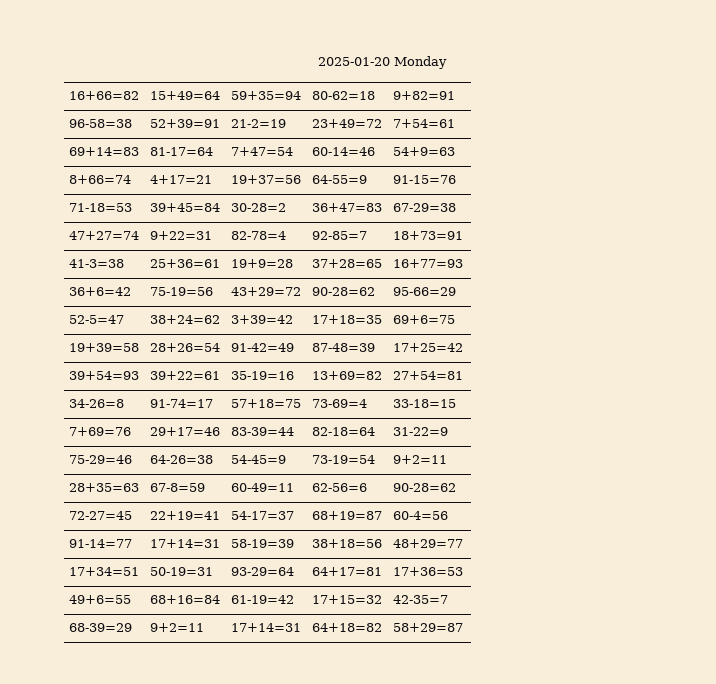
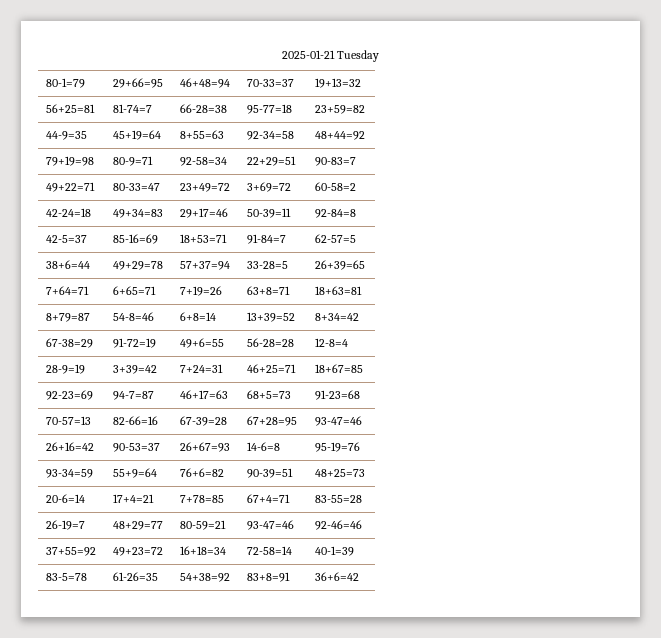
- 2025-01-20 Monday
- 16+66=82 | 15+49=64 | 59+35=94 | 80-62=18 | 9+82=91
- 96-58=38 | 52+39=91 | 21-2=19 | 23+49=72 | 7+54=61
- 69+14=83 | 81-17=64 | 7+47=54 | 60-14=46 | 54+9=63
- 8+66=74 | 4+17=21 | 19+37=56 | 64-55=9 | 91-15=76
- 71-18=53 | 39+45=84 | 30-28=2 | 36+47=83 | 67-29=38
- 47+27=74 | 9+22=31 | 82-78=4 | 92-85=7 | 18+73=91
- 41-3=38 | 25+36=61 | 19+9=28 | 37+28=65 | 16+77=93
- 36+6=42 | 75-19=56 | 43+29=72 | 90-28=62 | 95-66=29
- 52-5=47 | 38+24=62 | 3+39=42 | 17+18=35 | 69+6=75
- 19+39=58 | 28+26=54 | 91-42=49 | 87-48=39 | 17+25=42
- 39+54=93 | 39+22=61 | 35-19=16 | 13+69=82 | 27+54=81
- 34-26=8 | 91-74=17 | 57+18=75 | 73-69=4 | 33-18=15
- 7+69=76 | 29+17=46 | 83-39=44 | 82-18=64 | 31-22=9
- 75-29=46 | 64-26=38 | 54-45=9 | 73-19=54 | 9+2=11
- 28+35=63 | 67-8=59 | 60-49=11 | 62-56=6 | 90-28=62
- 72-27=45 | 22+19=41 | 54-17=37 | 68+19=87 | 60-4=56
- 91-14=77 | 17+14=31 | 58-19=39 | 38+18=56 | 48+29=77
- 17+34=51 | 50-19=31 | 93-29=64 | 64+17=81 | 17+36=53
- 49+6=55 | 68+16=84 | 61-19=42 | 17+15=32 | 42-35=7
- 68-39=29 | 9+2=11 | 17+14=31 | 64+18=82 | 58+29=87
+ 2025-01-21 Tuesday
+ 80-1=79 | 29+66=95 | 46+48=94 | 70-33=37 | 19+13=32
+ 56+25=81 | 81-74=7 | 66-28=38 | 95-77=18 | 23+59=82
+ 44-9=35 | 45+19=64 | 8+55=63 | 92-34=58 | 48+44=92
+ 79+19=98 | 80-9=71 | 92-58=34 | 22+29=51 | 90-83=7
+ 49+22=71 | 80-33=47 | 23+49=72 | 3+69=72 | 60-58=2
+ 42-24=18 | 49+34=83 | 29+17=46 | 50-39=11 | 92-84=8
+ 42-5=37 | 85-16=69 | 18+53=71 | 91-84=7 | 62-57=5
+ 38+6=44 | 49+29=78 | 57+37=94 | 33-28=5 | 26+39=65
+ 7+64=71 | 6+65=71 | 7+19=26 | 63+8=71 | 18+63=81
+ 8+79=87 | 54-8=46 | 6+8=14 | 13+39=52 | 8+34=42
+ 67-38=29 | 91-72=19 | 49+6=55 | 56-28=28 | 12-8=4
+ 28-9=19 | 3+39=42 | 7+24=31 | 46+25=71 | 18+67=85
+ 92-23=69 | 94-7=87 | 46+17=63 | 68+5=73 | 91-23=68
+ 70-57=13 | 82-66=16 | 67-39=28 | 67+28=95 | 93-47=46
+ 26+16=42 | 90-53=37 | 26+67=93 | 14-6=8 | 95-19=76
+ 93-34=59 | 55+9=64 | 76+6=82 | 90-39=51 | 48+25=73
+ 20-6=14 | 17+4=21 | 7+78=85 | 67+4=71 | 83-55=28
+ 26-19=7 | 48+29=77 | 80-59=21 | 93-47=46 | 92-46=46
+ 37+55=92 | 49+23=72 | 16+18=34 | 72-58=14 | 40-1=39
+ 83-5=78 | 61-26=35 | 54+38=92 | 83+8=91 | 36+6=42

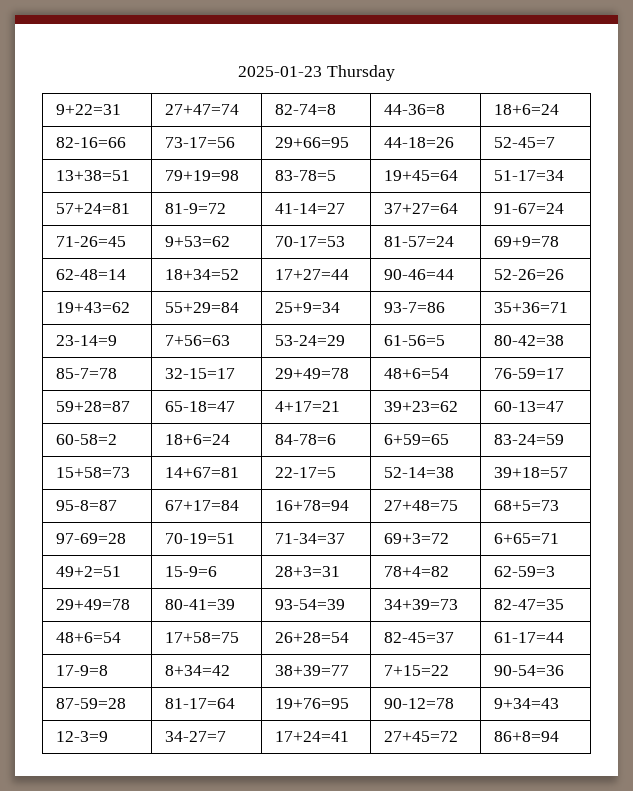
- 2025-01-21 Tuesday
- 80-1=79 | 29+66=95 | 46+48=94 | 70-33=37 | 19+13=32
- 56+25=81 | 81-74=7 | 66-28=38 | 95-77=18 | 23+59=82
- 44-9=35 | 45+19=64 | 8+55=63 | 92-34=58 | 48+44=92
- 79+19=98 | 80-9=71 | 92-58=34 | 22+29=51 | 90-83=7
- 49+22=71 | 80-33=47 | 23+49=72 | 3+69=72 | 60-58=2
- 42-24=18 | 49+34=83 | 29+17=46 | 50-39=11 | 92-84=8
- 42-5=37 | 85-16=69 | 18+53=71 | 91-84=7 | 62-57=5
- 38+6=44 | 49+29=78 | 57+37=94 | 33-28=5 | 26+39=65
- 7+64=71 | 6+65=71 | 7+19=26 | 63+8=71 | 18+63=81
- 8+79=87 | 54-8=46 | 6+8=14 | 13+39=52 | 8+34=42
- 67-38=29 | 91-72=19 | 49+6=55 | 56-28=28 | 12-8=4
- 28-9=19 | 3+39=42 | 7+24=31 | 46+25=71 | 18+67=85
- 92-23=69 | 94-7=87 | 46+17=63 | 68+5=73 | 91-23=68
- 70-57=13 | 82-66=16 | 67-39=28 | 67+28=95 | 93-47=46
- 26+16=42 | 90-53=37 | 26+67=93 | 14-6=8 | 95-19=76
- 93-34=59 | 55+9=64 | 76+6=82 | 90-39=51 | 48+25=73
- 20-6=14 | 17+4=21 | 7+78=85 | 67+4=71 | 83-55=28
- 26-19=7 | 48+29=77 | 80-59=21 | 93-47=46 | 92-46=46
- 37+55=92 | 49+23=72 | 16+18=34 | 72-58=14 | 40-1=39
- 83-5=78 | 61-26=35 | 54+38=92 | 83+8=91 | 36+6=42
+ 2025-01-23 Thursday
+ 9+22=31 | 27+47=74 | 82-74=8 | 44-36=8 | 18+6=24
+ 82-16=66 | 73-17=56 | 29+66=95 | 44-18=26 | 52-45=7
+ 13+38=51 | 79+19=98 | 83-78=5 | 19+45=64 | 51-17=34
+ 57+24=81 | 81-9=72 | 41-14=27 | 37+27=64 | 91-67=24
+ 71-26=45 | 9+53=62 | 70-17=53 | 81-57=24 | 69+9=78
+ 62-48=14 | 18+34=52 | 17+27=44 | 90-46=44 | 52-26=26
+ 19+43=62 | 55+29=84 | 25+9=34 | 93-7=86 | 35+36=71
+ 23-14=9 | 7+56=63 | 53-24=29 | 61-56=5 | 80-42=38
+ 85-7=78 | 32-15=17 | 29+49=78 | 48+6=54 | 76-59=17
+ 59+28=87 | 65-18=47 | 4+17=21 | 39+23=62 | 60-13=47
+ 60-58=2 | 18+6=24 | 84-78=6 | 6+59=65 | 83-24=59
+ 15+58=73 | 14+67=81 | 22-17=5 | 52-14=38 | 39+18=57
+ 95-8=87 | 67+17=84 | 16+78=94 | 27+48=75 | 68+5=73
+ 97-69=28 | 70-19=51 | 71-34=37 | 69+3=72 | 6+65=71
+ 49+2=51 | 15-9=6 | 28+3=31 | 78+4=82 | 62-59=3
+ 29+49=78 | 80-41=39 | 93-54=39 | 34+39=73 | 82-47=35
+ 48+6=54 | 17+58=75 | 26+28=54 | 82-45=37 | 61-17=44
+ 17-9=8 | 8+34=42 | 38+39=77 | 7+15=22 | 90-54=36
+ 87-59=28 | 81-17=64 | 19+76=95 | 90-12=78 | 9+34=43
+ 12-3=9 | 34-27=7 | 17+24=41 | 27+45=72 | 86+8=94

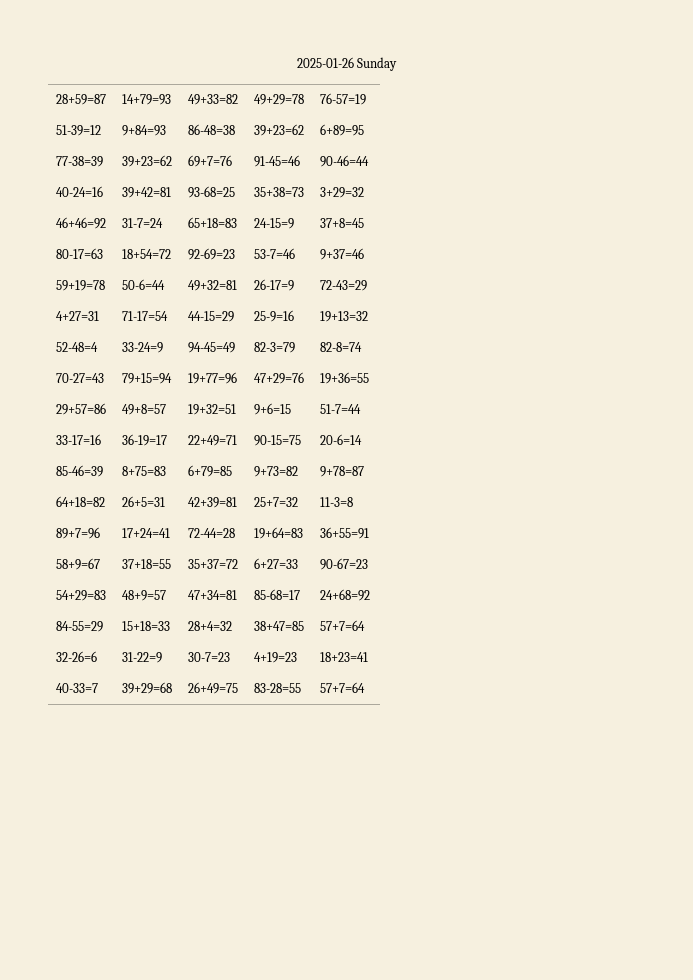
- 2025-01-23 Thursday
- 9+22=31 | 27+47=74 | 82-74=8 | 44-36=8 | 18+6=24
- 82-16=66 | 73-17=56 | 29+66=95 | 44-18=26 | 52-45=7
- 13+38=51 | 79+19=98 | 83-78=5 | 19+45=64 | 51-17=34
- 57+24=81 | 81-9=72 | 41-14=27 | 37+27=64 | 91-67=24
- 71-26=45 | 9+53=62 | 70-17=53 | 81-57=24 | 69+9=78
- 62-48=14 | 18+34=52 | 17+27=44 | 90-46=44 | 52-26=26
- 19+43=62 | 55+29=84 | 25+9=34 | 93-7=86 | 35+36=71
- 23-14=9 | 7+56=63 | 53-24=29 | 61-56=5 | 80-42=38
- 85-7=78 | 32-15=17 | 29+49=78 | 48+6=54 | 76-59=17
- 59+28=87 | 65-18=47 | 4+17=21 | 39+23=62 | 60-13=47
- 60-58=2 | 18+6=24 | 84-78=6 | 6+59=65 | 83-24=59
- 15+58=73 | 14+67=81 | 22-17=5 | 52-14=38 | 39+18=57
- 95-8=87 | 67+17=84 | 16+78=94 | 27+48=75 | 68+5=73
- 97-69=28 | 70-19=51 | 71-34=37 | 69+3=72 | 6+65=71
- 49+2=51 | 15-9=6 | 28+3=31 | 78+4=82 | 62-59=3
- 29+49=78 | 80-41=39 | 93-54=39 | 34+39=73 | 82-47=35
- 48+6=54 | 17+58=75 | 26+28=54 | 82-45=37 | 61-17=44
- 17-9=8 | 8+34=42 | 38+39=77 | 7+15=22 | 90-54=36
- 87-59=28 | 81-17=64 | 19+76=95 | 90-12=78 | 9+34=43
- 12-3=9 | 34-27=7 | 17+24=41 | 27+45=72 | 86+8=94
+ 2025-01-26 Sunday
+ 28+59=87 | 14+79=93 | 49+33=82 | 49+29=78 | 76-57=19
+ 51-39=12 | 9+84=93 | 86-48=38 | 39+23=62 | 6+89=95
+ 77-38=39 | 39+23=62 | 69+7=76 | 91-45=46 | 90-46=44
+ 40-24=16 | 39+42=81 | 93-68=25 | 35+38=73 | 3+29=32
+ 46+46=92 | 31-7=24 | 65+18=83 | 24-15=9 | 37+8=45
+ 80-17=63 | 18+54=72 | 92-69=23 | 53-7=46 | 9+37=46
+ 59+19=78 | 50-6=44 | 49+32=81 | 26-17=9 | 72-43=29
+ 4+27=31 | 71-17=54 | 44-15=29 | 25-9=16 | 19+13=32
+ 52-48=4 | 33-24=9 | 94-45=49 | 82-3=79 | 82-8=74
+ 70-27=43 | 79+15=94 | 19+77=96 | 47+29=76 | 19+36=55
+ 29+57=86 | 49+8=57 | 19+32=51 | 9+6=15 | 51-7=44
+ 33-17=16 | 36-19=17 | 22+49=71 | 90-15=75 | 20-6=14
+ 85-46=39 | 8+75=83 | 6+79=85 | 9+73=82 | 9+78=87
+ 64+18=82 | 26+5=31 | 42+39=81 | 25+7=32 | 11-3=8
+ 89+7=96 | 17+24=41 | 72-44=28 | 19+64=83 | 36+55=91
+ 58+9=67 | 37+18=55 | 35+37=72 | 6+27=33 | 90-67=23
+ 54+29=83 | 48+9=57 | 47+34=81 | 85-68=17 | 24+68=92
+ 84-55=29 | 15+18=33 | 28+4=32 | 38+47=85 | 57+7=64
+ 32-26=6 | 31-22=9 | 30-7=23 | 4+19=23 | 18+23=41
+ 40-33=7 | 39+29=68 | 26+49=75 | 83-28=55 | 57+7=64

